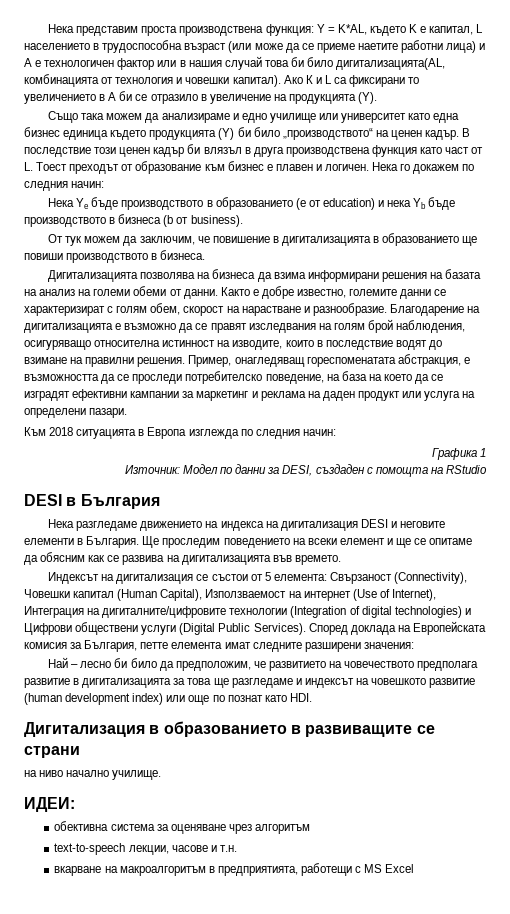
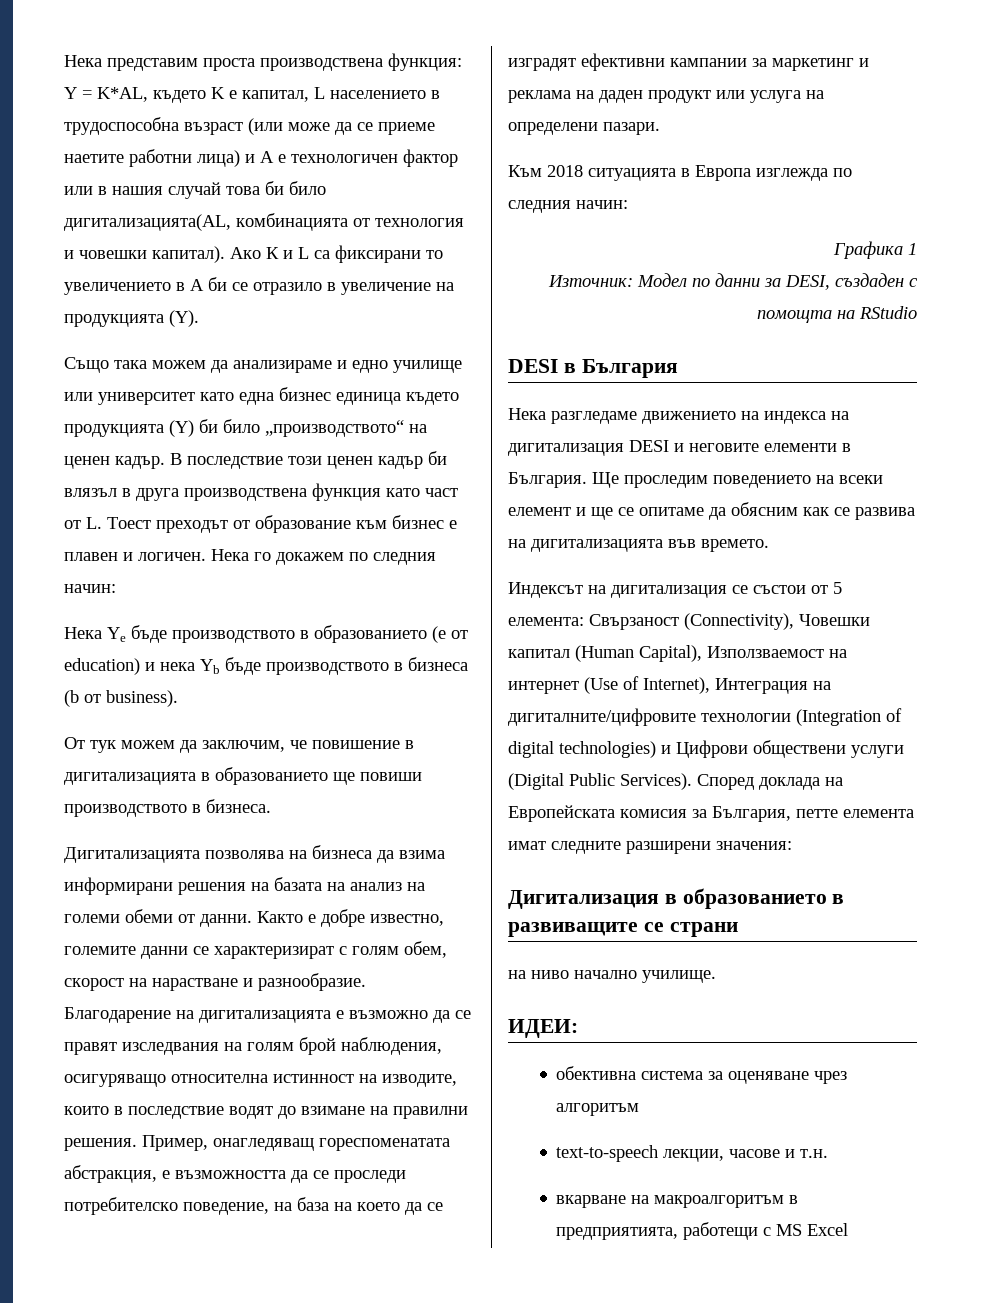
- Най – лесно би било да предположим, че развитието на човечеството предполага развитие в дигитализацията за това ще разгледаме и индексът на човешкото развитие (human development index) или още по познат като HDI.

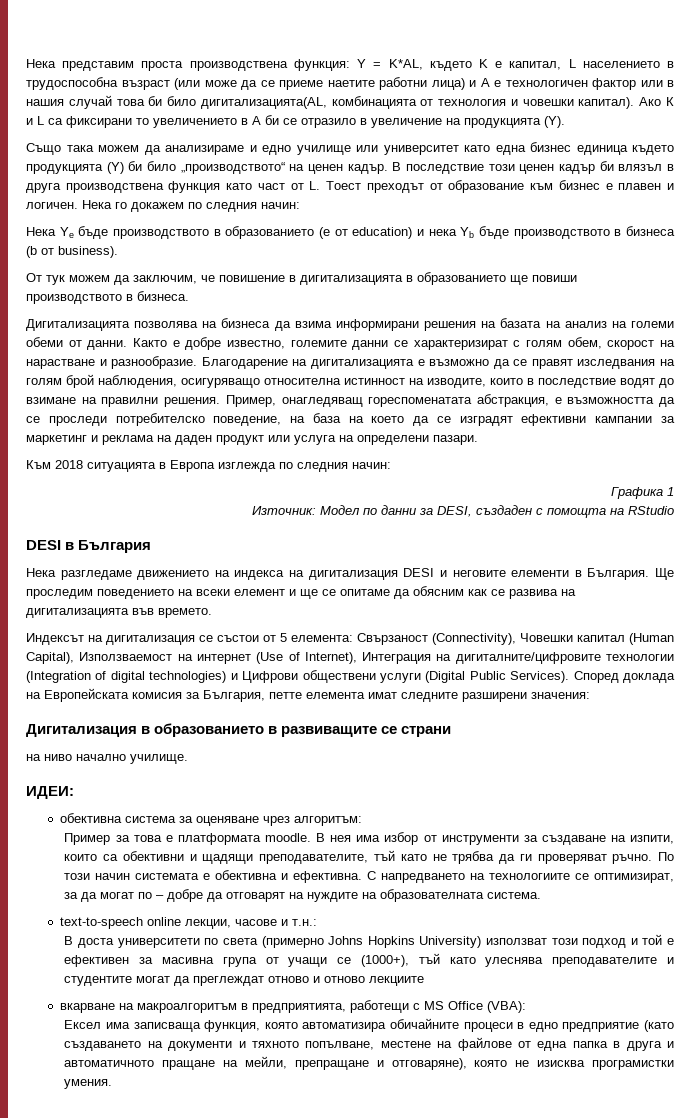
- обективна система за оценяване чрез алгоритъм
+ обективна система за оценяване чрез алгоритъм:
+ Пример за това е платформата moodle. В нея има избор от инструменти за създаване на изпити, които са обективни и щадящи преподавателите, тъй като не трябва да ги проверяват ръчно. По този начин системата е обективна и ефективна. С напредването на технологиите се оптимизират, за да могат по – добре да отговарят на нуждите на образователната система.
- text-to-speech лекции, часове и т.н.
+ text-to-speech online лекции, часове и т.н.:
+ В доста университети по света (примерно Johns Hopkins University) използват този подход и той е ефективен за масивна група от учащи се (1000+), тъй като улеснява преподавателите и студентите могат да преглеждат отново и отново лекциите
- вкарване на макроалгоритъм в предприятията, работещи с MS Excel
+ вкарване на макроалгоритъм в предприятията, работещи с MS Office (VBA):
+ Ексел има записваща функция, която автоматизира обичайните процеси в едно предприятие (като създаването на документи и тяхното попълване, местене на файлове от една папка в друга и автоматичното пращане на мейли, препращане и отговаряне), която не изисква програмистки умения.

